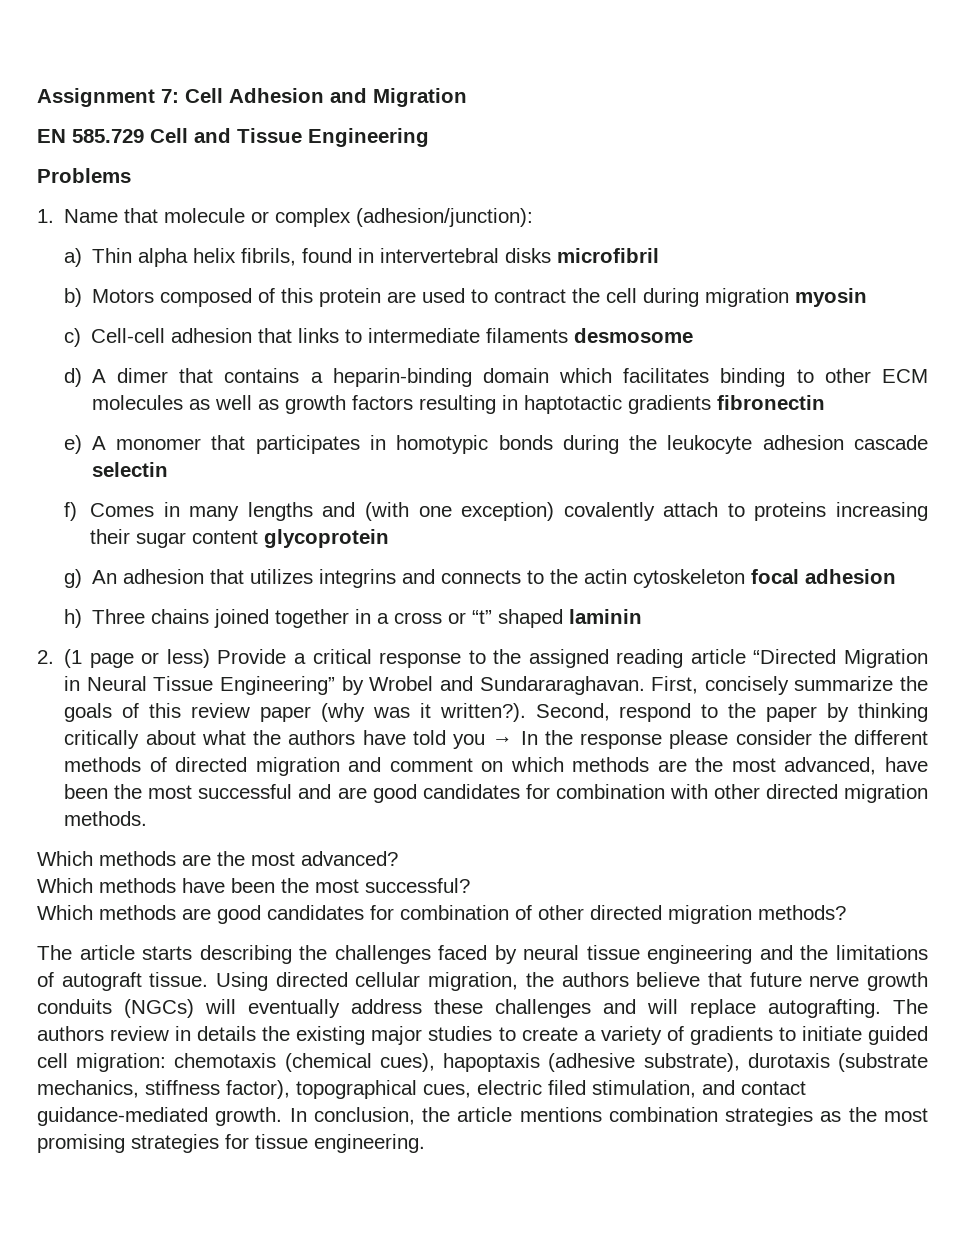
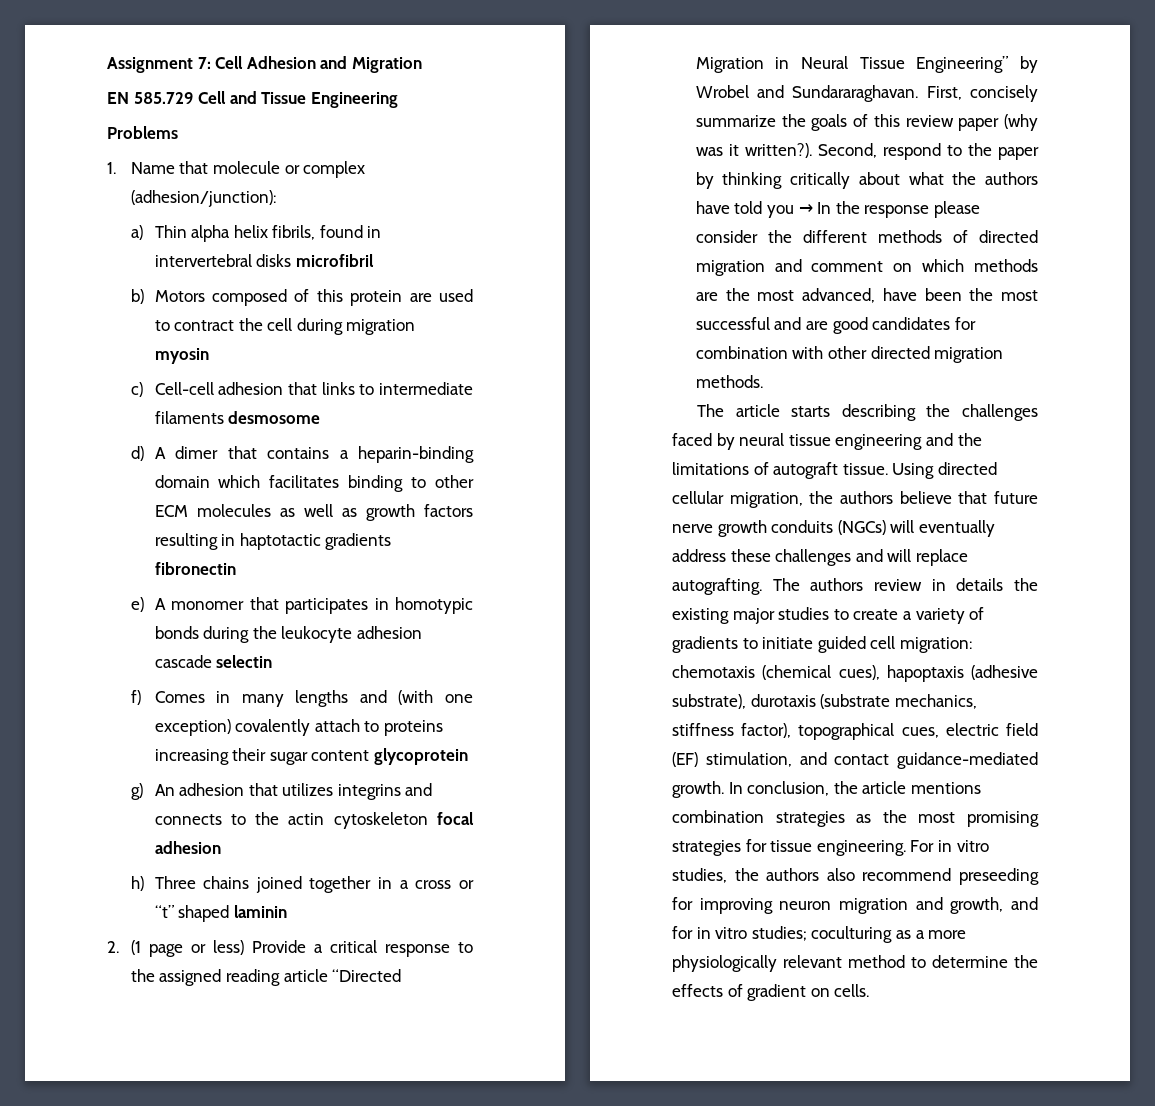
- Which methods are the most advanced?
- Which methods have been the most successful?
- Which methods are good candidates for combination of other directed migration methods?
- The authors review in details the existing major studies to create a variety of gradients to initiate guided cell migration: chemotaxis (chemical cues), hapoptaxis (adhesive substrate), durotaxis (substrate mechanics, stiffness factor), topographical cues, electric filed stimulation, and contact guidance-mediated growth.
+ The authors review in details the existing major studies to create a variety of gradients to initiate guided cell migration: chemotaxis (chemical cues), hapoptaxis (adhesive substrate), durotaxis (substrate mechanics, stiffness factor), topographical cues, electric field (EF) stimulation, and contact guidance-mediated growth.
+ For in vitro studies, the authors also recommend preseeding for improving neuron migration and growth, and for in vitro studies; coculturing as a more physiologically relevant method to determine the effects of gradient on cells.

